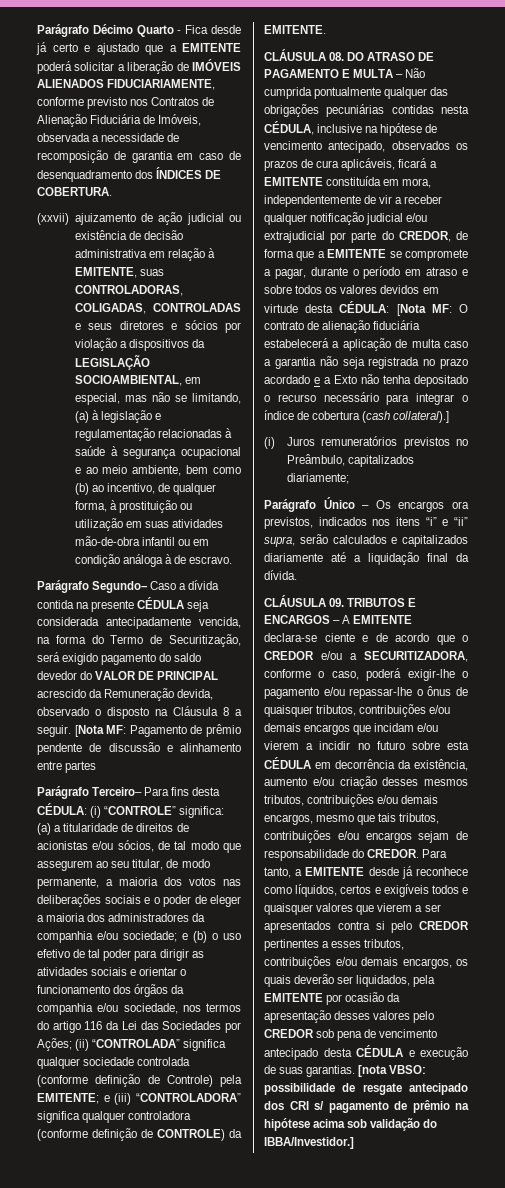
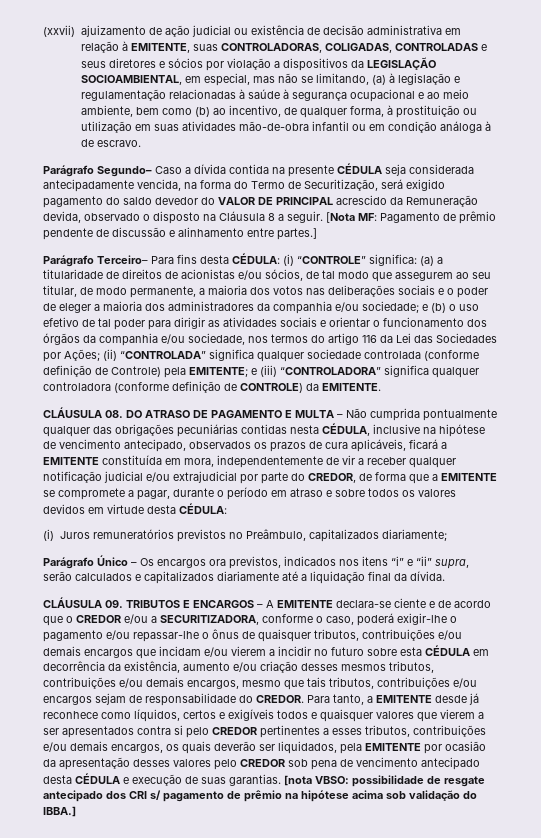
- Parágrafo Décimo Quarto - Fica desde já certo e ajustado que a EMITENTE poderá solicitar a liberação de IMÓVEIS ALIENADOS FIDUCIARIAMENTE, conforme previsto nos Contratos de Alienação Fiduciária de Imóveis, observada a necessidade de recomposição de garantia em caso de desenquadramento dos ÍNDICES DE COBERTURA.
- [Nota MF: Pagamento de prêmio pendente de discussão e alinhamento entre partes
+ [Nota MF: Pagamento de prêmio pendente de discussão e alinhamento entre partes.]
- [Nota MF: O contrato de alienação fiduciária estabelecerá a aplicação de multa caso a garantia não seja registrada no prazo acordado e a Exto não tenha depositado o recurso necessário para integrar o índice de cobertura (cash collateral).]
- [nota VBSO: possibilidade de resgate antecipado dos CRI s/ pagamento de prêmio na hipótese acima sob validação do IBBA/Investidor.]
+ [nota VBSO: possibilidade de resgate antecipado dos CRI s/ pagamento de prêmio na hipótese acima sob validação do IBBA.]

